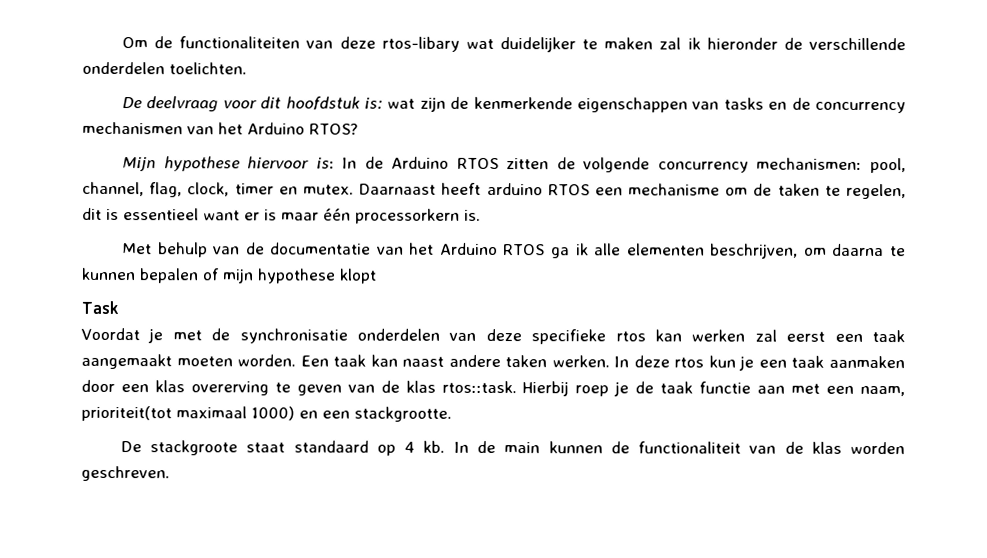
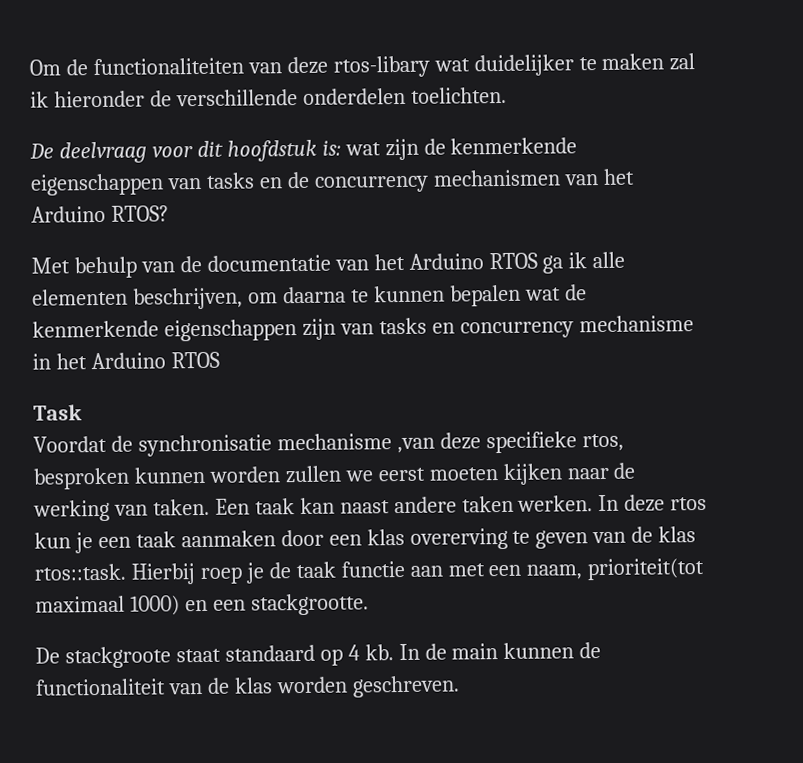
- Mijn hypothese hiervoor is: In de Arduino RTOS zitten de volgende concurrency mechanismen: pool, channel, flag, clock, timer en mutex. Daarnaast heeft arduino RTOS een mechanisme om de taken te regelen, dit is essentieel want er is maar één processorkern is.
- Met behulp van de documentatie van het Arduino RTOS ga ik alle elementen beschrijven, om daarna te kunnen bepalen of mijn hypothese klopt
+ Met behulp van de documentatie van het Arduino RTOS ga ik alle elementen beschrijven, om daarna te kunnen bepalen wat de kenmerkende eigenschappen zijn van tasks en concurrency mechanisme in het Arduino RTOS
  Task
- Voordat je met de synchronisatie onderdelen van deze specifieke rtos kan werken zal eerst een taak aangemaakt moeten worden.
+ Voordat de synchronisatie mechanisme ,van deze specifieke rtos, besproken kunnen worden zullen we eerst moeten kijken naar de werking van taken.

